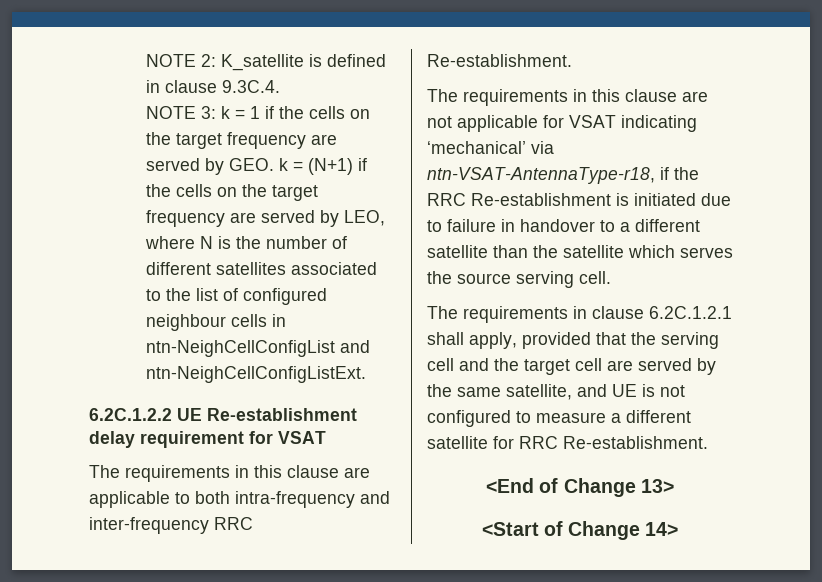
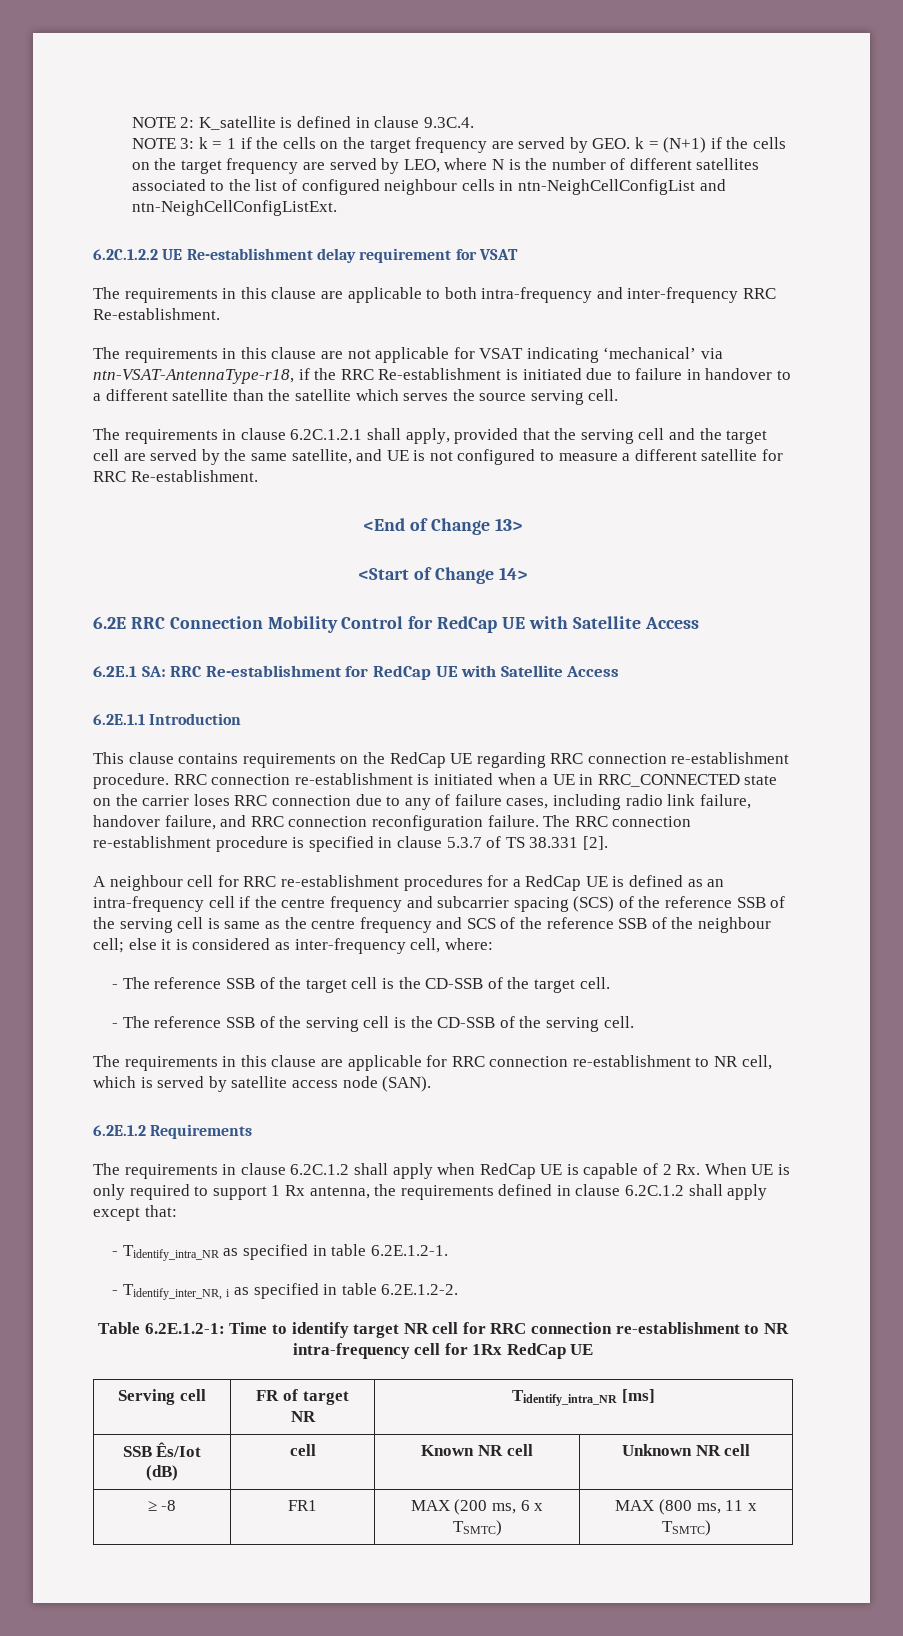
+ 6.2E RRC Connection Mobility Control for RedCap UE with Satellite Access
+ 6.2E.1 SA: RRC Re-establishment for RedCap UE with Satellite Access
+ 6.2E.1.1 Introduction
+ This clause contains requirements on the RedCap UE regarding RRC connection re-establishment procedure. RRC connection re-establishment is initiated when a UE in RRC_CONNECTED state on the carrier loses RRC connection due to any of failure cases, including radio link failure, handover failure, and RRC connection reconfiguration failure. The RRC connection re-establishment procedure is specified in clause 5.3.7 of TS 38.331 [2].
+ A neighbour cell for RRC re-establishment procedures for a RedCap UE is defined as an intra-frequency cell if the centre frequency and subcarrier spacing (SCS) of the reference SSB of the serving cell is same as the centre frequency and SCS of the reference SSB of the neighbour cell; else it is considered as inter-frequency cell, where:
+ - The reference SSB of the target cell is the CD-SSB of the target cell.
+ - The reference SSB of the serving cell is the CD-SSB of the serving cell.
+ The requirements in this clause are applicable for RRC connection re-establishment to NR cell, which is served by satellite access node (SAN).
+ 6.2E.1.2 Requirements
+ The requirements in clause 6.2C.1.2 shall apply when RedCap UE is capable of 2 Rx. When UE is only required to support 1 Rx antenna, the requirements defined in clause 6.2C.1.2 shall apply except that:
+ - Tidentify_intra_NR as specified in table 6.2E.1.2-1.
+ - Tidentify_inter_NR, i as specified in table 6.2E.1.2-2.
+ Table 6.2E.1.2-1: Time to identify target NR cell for RRC connection re-establishment to NR intra-frequency cell for 1Rx RedCap UE
+ Serving cell | FR of target NR | Tidentify_intra_NR [ms]
+ SSB Ês/Iot (dB) | cell | Known NR cell | Unknown NR cell
+ ≥ -8 | FR1 | MAX (200 ms, 6 x TSMTC) | MAX (800 ms, 11 x TSMTC)

